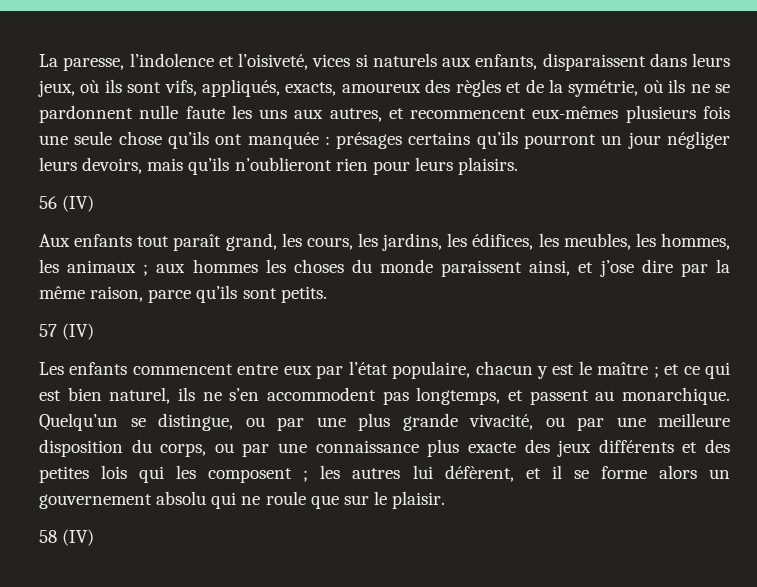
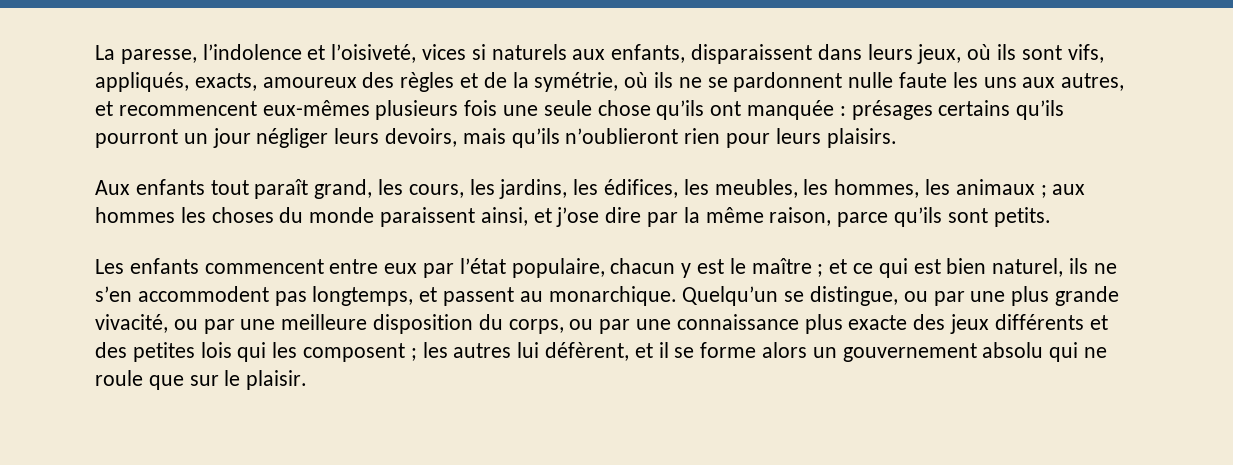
- 56 (IV)
- 57 (IV)
- 58 (IV)

